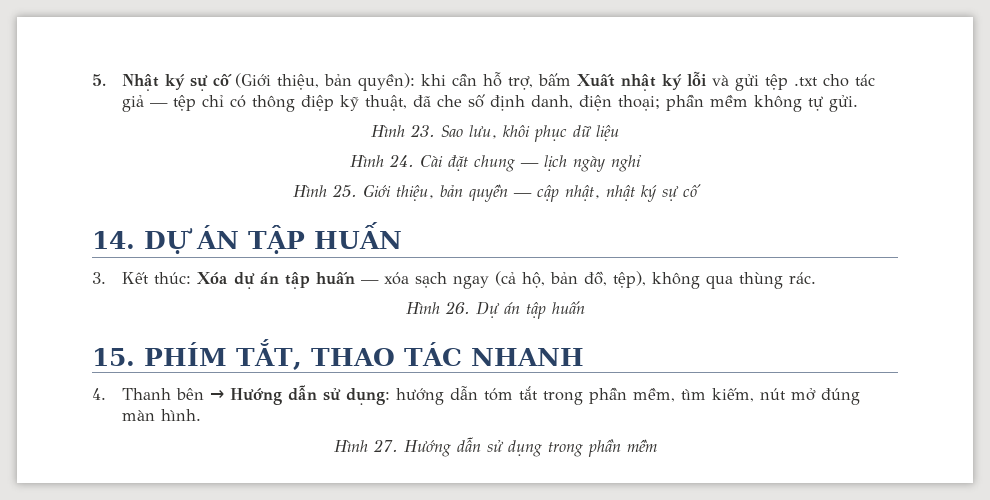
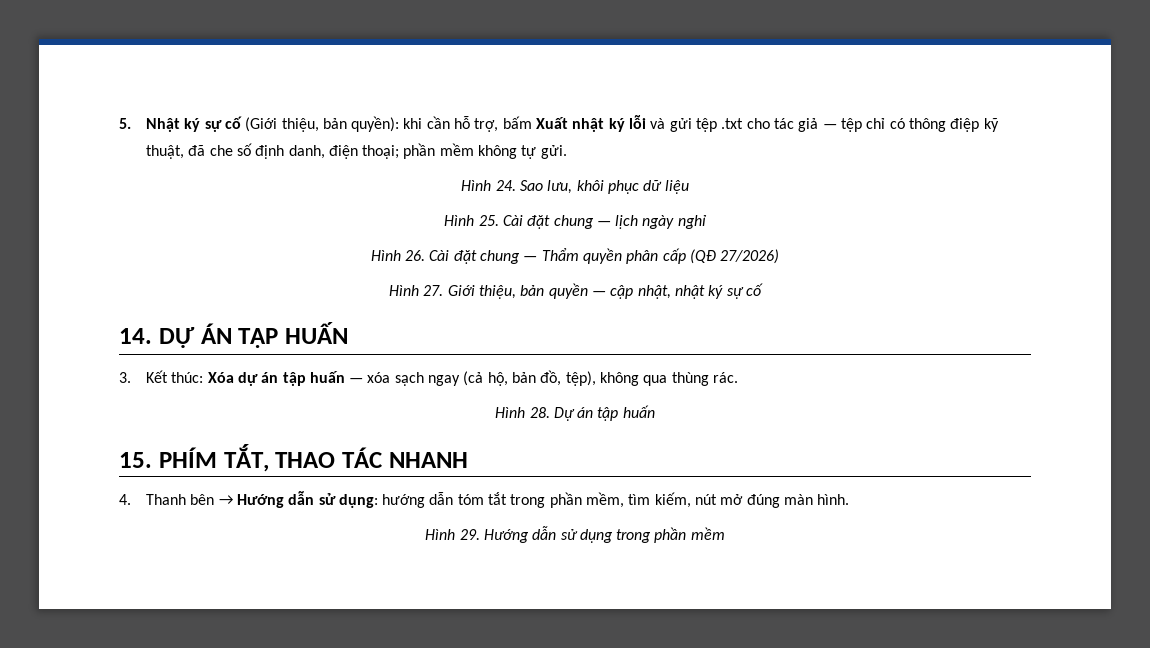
- Hình 23. Sao lưu, khôi phục dữ liệu
+ Hình 24. Sao lưu, khôi phục dữ liệu
- Hình 24. Cài đặt chung — lịch ngày nghỉ
+ Hình 25. Cài đặt chung — lịch ngày nghỉ
- Hình 25. Giới thiệu, bản quyền — cập nhật, nhật ký sự cố
+ Hình 26. Cài đặt chung — Thẩm quyền phân cấp (QĐ 27/2026)
+ Hình 27. Giới thiệu, bản quyền — cập nhật, nhật ký sự cố
- Hình 26. Dự án tập huấn
+ Hình 28. Dự án tập huấn
- Hình 27. Hướng dẫn sử dụng trong phần mềm
+ Hình 29. Hướng dẫn sử dụng trong phần mềm

